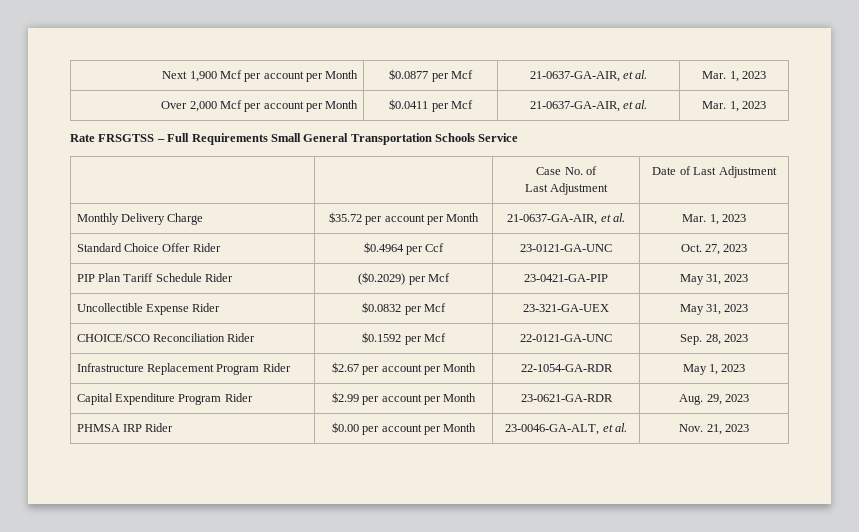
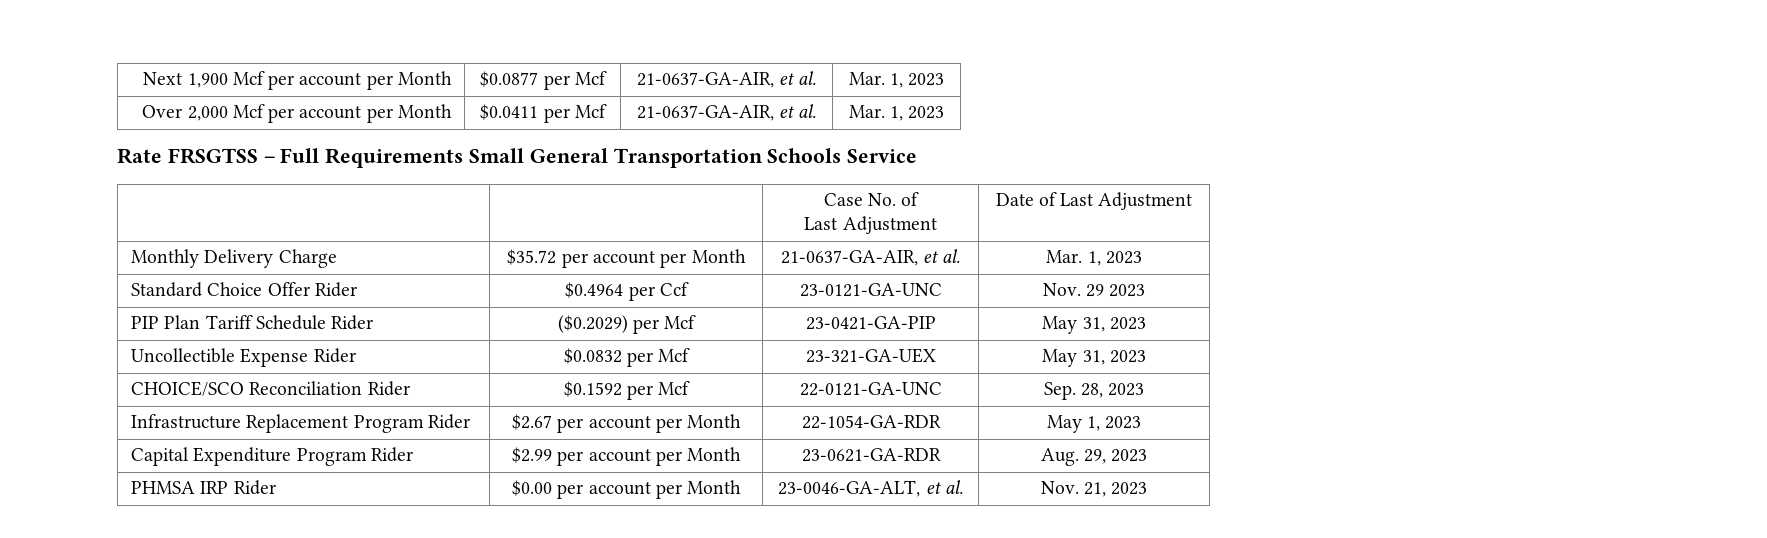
- Standard Choice Offer Rider | $0.4964 per Ccf | 23-0121-GA-UNC | Oct. 27, 2023
+ Standard Choice Offer Rider | $0.4964 per Ccf | 23-0121-GA-UNC | Nov. 29 2023

